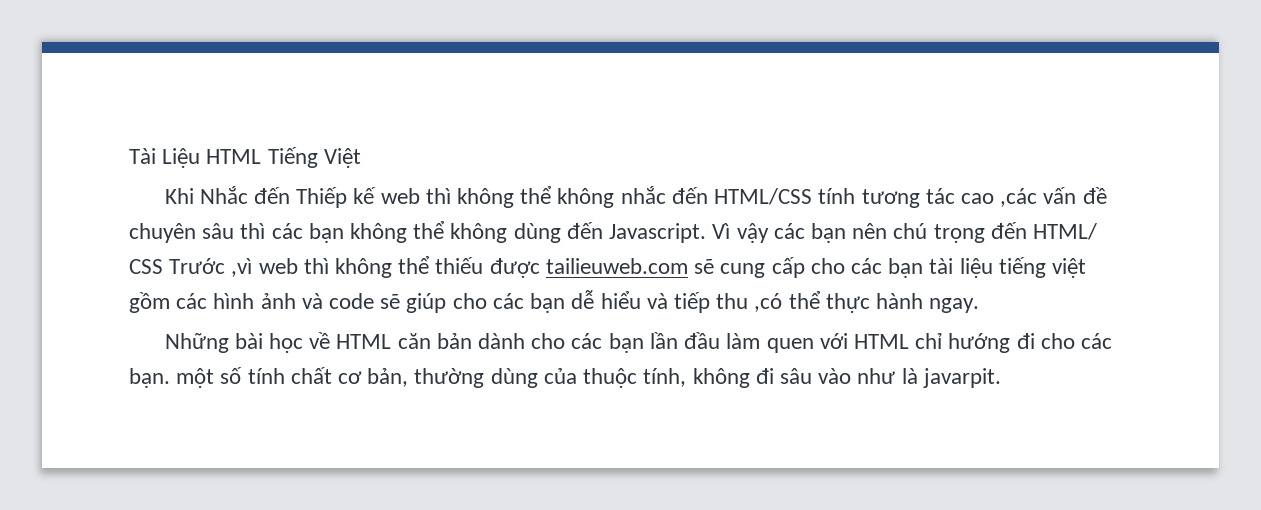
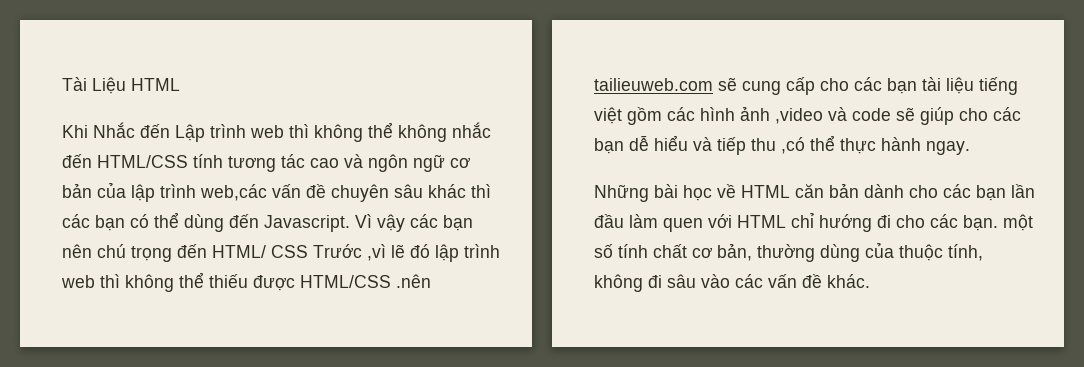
- Tài Liệu HTML Tiếng Việt
+ Tài Liệu HTML
- Khi Nhắc đến Thiếp kế web thì không thể không nhắc đến HTML/CSS tính tương tác cao ,các vấn đề chuyên sâu thì các bạn không thể không dùng đến Javascript.
+ Khi Nhắc đến Lập trình web thì không thể không nhắc đến HTML/CSS tính tương tác cao và ngôn ngữ cơ bản của lập trình web,các vấn đề chuyên sâu khác thì các bạn có thể dùng đến Javascript.
- Vì vậy các bạn nên chú trọng đến HTML/ CSS Trước ,vì web thì không thể thiếu được tailieuweb.com sẽ cung cấp cho các bạn tài liệu tiếng việt gồm các hình ảnh và code sẽ giúp cho các bạn dễ hiểu và tiếp thu ,có thể thực hành ngay.
+ Vì vậy các bạn nên chú trọng đến HTML/ CSS Trước ,vì lẽ đó lập trình web thì không thể thiếu được HTML/CSS .nên tailieuweb.com sẽ cung cấp cho các bạn tài liệu tiếng việt gồm các hình ảnh ,video và code sẽ giúp cho các bạn dễ hiểu và tiếp thu ,có thể thực hành ngay.
- Những bài học về HTML căn bản dành cho các bạn lần đầu làm quen với HTML chỉ hướng đi cho các bạn. một số tính chất cơ bản, thường dùng của thuộc tính, không đi sâu vào như là javarpit.
+ Những bài học về HTML căn bản dành cho các bạn lần đầu làm quen với HTML chỉ hướng đi cho các bạn. một số tính chất cơ bản, thường dùng của thuộc tính, không đi sâu vào các vấn đề khác.

